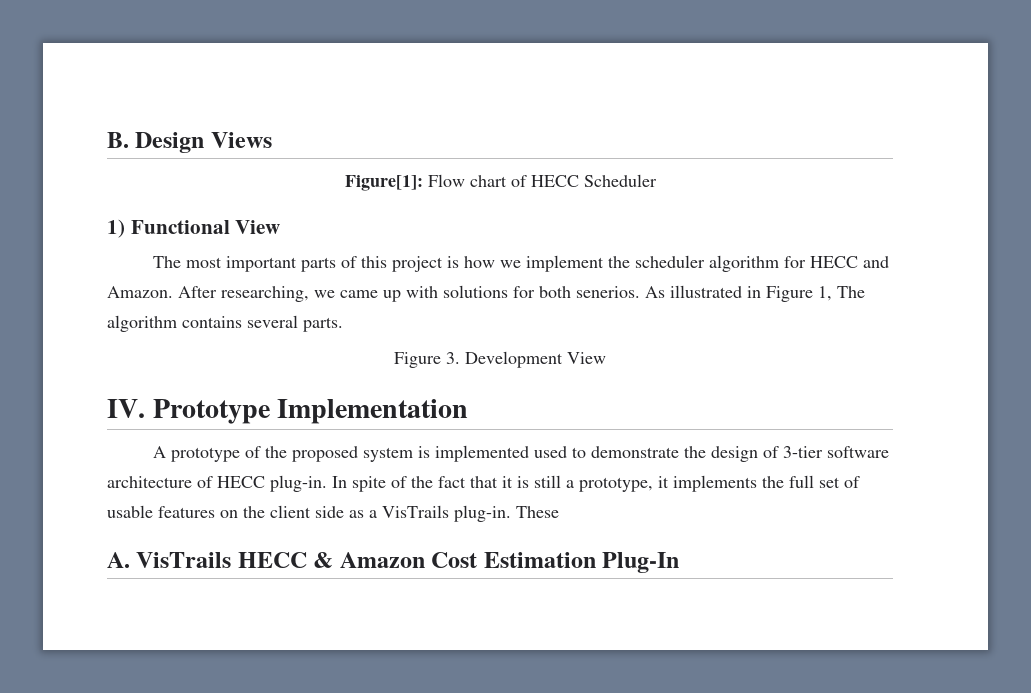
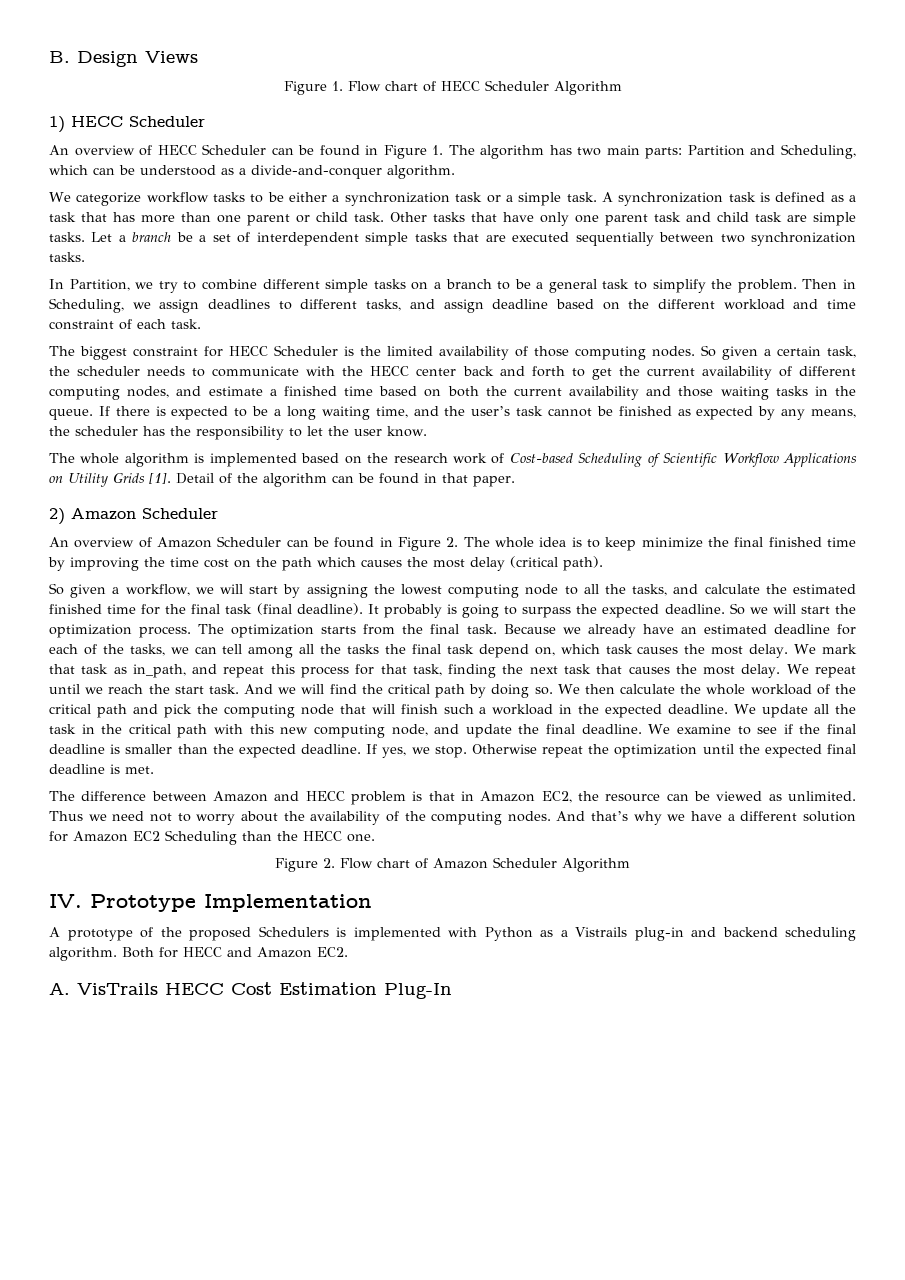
- Figure[1]: Flow chart of HECC Scheduler
+ Figure 1. Flow chart of HECC Scheduler Algorithm
- 1) Functional View
- The most important parts of this project is how we implement the scheduler algorithm for HECC and Amazon. After researching, we came up with solutions for both senerios. As illustrated in Figure 1, The algorithm contains several parts.
- Figure 3. Development View
+ 1) HECC Scheduler
+ An overview of HECC Scheduler can be found in Figure 1. The algorithm has two main parts: Partition and Scheduling, which can be understood as a divide-and-conquer algorithm.
+ We categorize workflow tasks to be either a synchronization task or a simple task. A synchronization task is defined as a task that has more than one parent or child task. Other tasks that have only one parent task and child task are simple tasks. Let a branch be a set of interdependent simple tasks that are executed sequentially between two synchronization tasks.
+ In Partition, we try to combine different simple tasks on a branch to be a general task to simplify the problem. Then in Scheduling, we assign deadlines to different tasks, and assign deadline based on the different workload and time constraint of each task.
+ The biggest constraint for HECC Scheduler is the limited availability of those computing nodes. So given a certain task, the scheduler needs to communicate with the HECC center back and forth to get the current availability of different computing nodes, and estimate a finished time based on both the current availability and those waiting tasks in the queue. If there is expected to be a long waiting time, and the user’s task cannot be finished as expected by any means, the scheduler has the responsibility to let the user know.
+ The whole algorithm is implemented based on the research work of Cost-based Scheduling of Scientific Workflow Applications on Utility Grids [1]. Detail of the algorithm can be found in that paper.
+ 2) Amazon Scheduler
+ An overview of Amazon Scheduler can be found in Figure 2. The whole idea is to keep minimize the final finished time by improving the time cost on the path which causes the most delay (critical path).
+ So given a workflow, we will start by assigning the lowest computing node to all the tasks, and calculate the estimated finished time for the final task (final deadline). It probably is going to surpass the expected deadline. So we will start the optimization process. The optimization starts from the final task. Because we already have an estimated deadline for each of the tasks, we can tell among all the tasks the final task depend on, which task causes the most delay. We mark that task as in_path, and repeat this process for that task, finding the next task that causes the most delay. We repeat until we reach the start task. And we will find the critical path by doing so. We then calculate the whole workload of the critical path and pick the computing node that will finish such a workload in the expected deadline. We update all the task in the critical path with this new computing node, and update the final deadline. We examine to see if the final deadline is smaller than the expected deadline. If yes, we stop. Otherwise repeat the optimization until the expected final deadline is met.
+ The difference between Amazon and HECC problem is that in Amazon EC2, the resource can be viewed as unlimited. Thus we need not to worry about the availability of the computing nodes. And that’s why we have a different solution for Amazon EC2 Scheduling than the HECC one.
+ Figure 2. Flow chart of Amazon Scheduler Algorithm
- A prototype of the proposed system is implemented used to demonstrate the design of 3-tier software architecture of HECC plug-in. In spite of the fact that it is still a prototype, it implements the full set of usable features on the client side as a VisTrails plug-in. These
+ A prototype of the proposed Schedulers is implemented with Python as a Vistrails plug-in and backend scheduling algorithm. Both for HECC and Amazon EC2.
- A. VisTrails HECC & Amazon Cost Estimation Plug-In
+ A. VisTrails HECC Cost Estimation Plug-In

